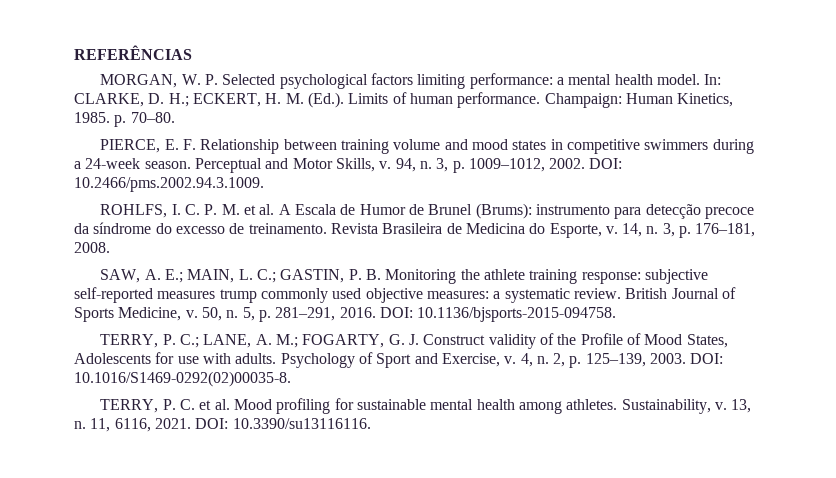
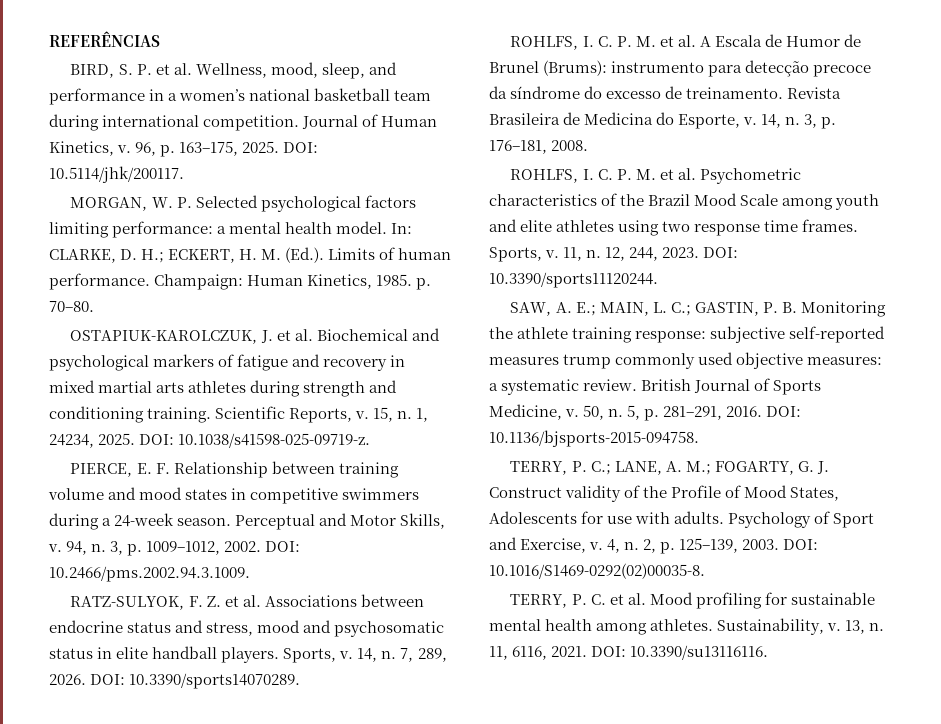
+ BIRD, S. P. et al. Wellness, mood, sleep, and performance in a women’s national basketball team during international competition. Journal of Human Kinetics, v. 96, p. 163–175, 2025. DOI: 10.5114/jhk/200117.
+ OSTAPIUK-KAROLCZUK, J. et al. Biochemical and psychological markers of fatigue and recovery in mixed martial arts athletes during strength and conditioning training. Scientific Reports, v. 15, n. 1, 24234, 2025. DOI: 10.1038/s41598-025-09719-z.
+ RATZ-SULYOK, F. Z. et al. Associations between endocrine status and stress, mood and psychosomatic status in elite handball players. Sports, v. 14, n. 7, 289, 2026. DOI: 10.3390/sports14070289.
+ ROHLFS, I. C. P. M. et al. Psychometric characteristics of the Brazil Mood Scale among youth and elite athletes using two response time frames. Sports, v. 11, n. 12, 244, 2023. DOI: 10.3390/sports11120244.

